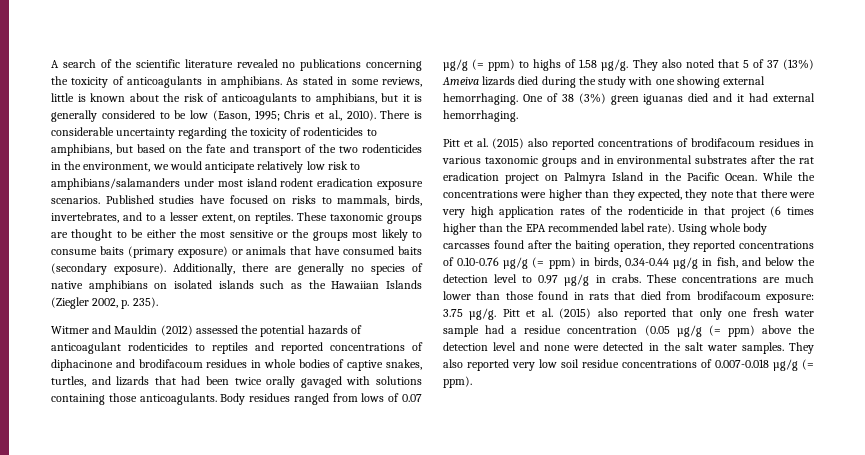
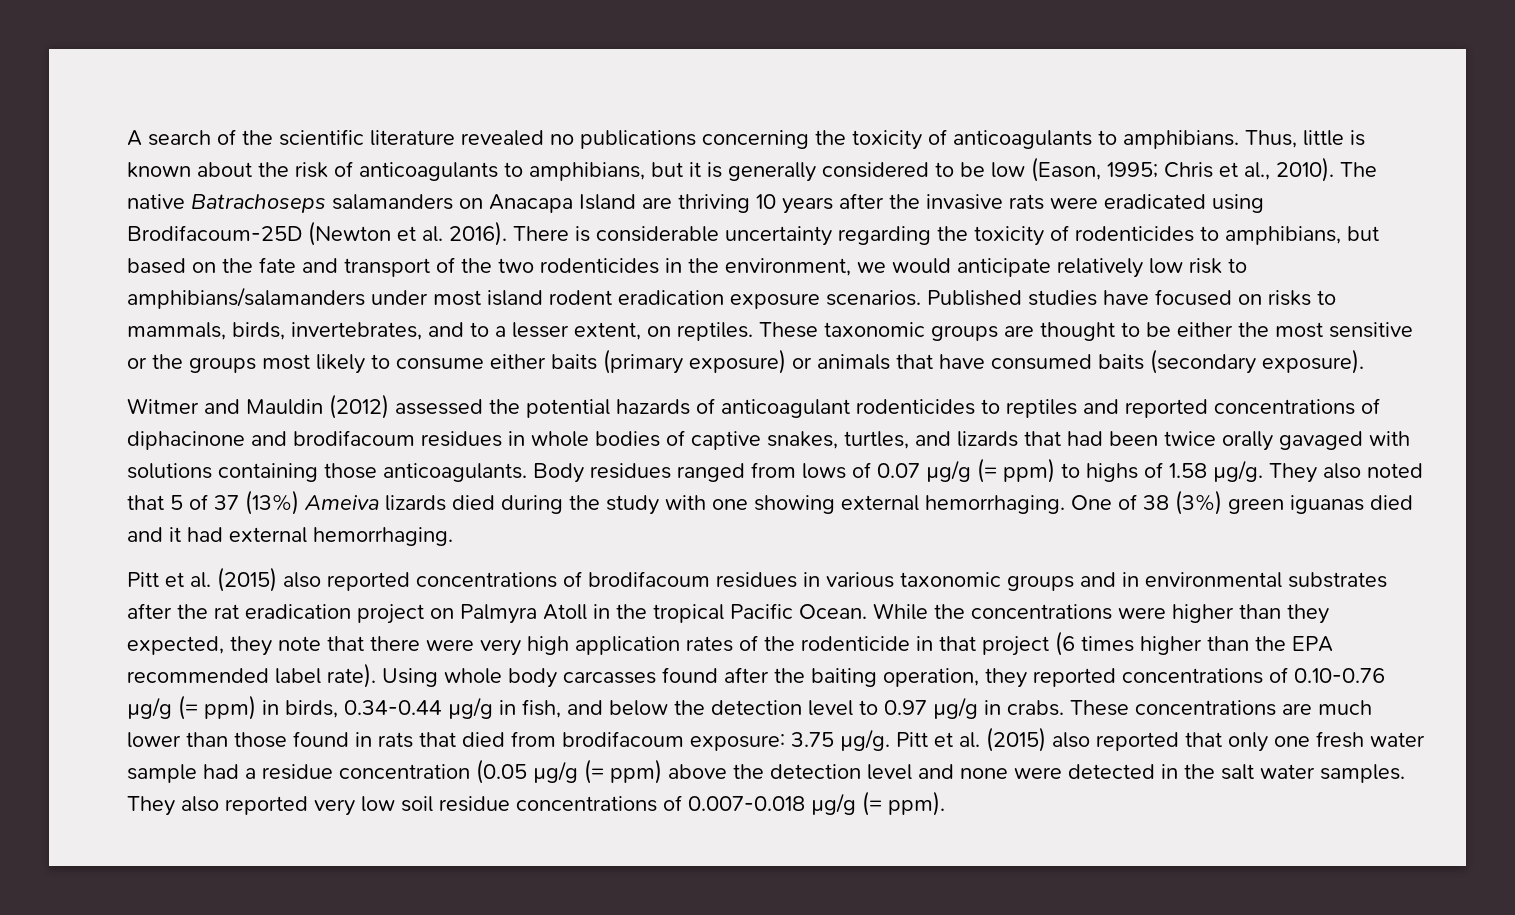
- A search of the scientific literature revealed no publications concerning the toxicity of anticoagulants in amphibians. As stated in some reviews, little is known about the risk of anticoagulants to amphibians, but it is generally considered to be low (Eason, 1995; Chris et al., 2010).
+ A search of the scientific literature revealed no publications concerning the toxicity of anticoagulants to amphibians. Thus, little is known about the risk of anticoagulants to amphibians, but it is generally considered to be low (Eason, 1995; Chris et al., 2010).
+ The native Batrachoseps salamanders on Anacapa Island are thriving 10 years after the invasive rats were eradicated using Brodifacoum-25D (Newton et al. 2016).
- These taxonomic groups are thought to be either the most sensitive or the groups most likely to consume baits (primary exposure) or animals that have consumed baits (secondary exposure). Additionally, there are generally no species of native amphibians on isolated islands such as the Hawaiian Islands (Ziegler 2002, p. 235).
+ These taxonomic groups are thought to be either the most sensitive or the groups most likely to consume either baits (primary exposure) or animals that have consumed baits (secondary exposure).
- Pitt et al. (2015) also reported concentrations of brodifacoum residues in various taxonomic groups and in environmental substrates after the rat eradication project on Palmyra Island in the Pacific Ocean.
+ Pitt et al. (2015) also reported concentrations of brodifacoum residues in various taxonomic groups and in environmental substrates after the rat eradication project on Palmyra Atoll in the tropical Pacific Ocean.

